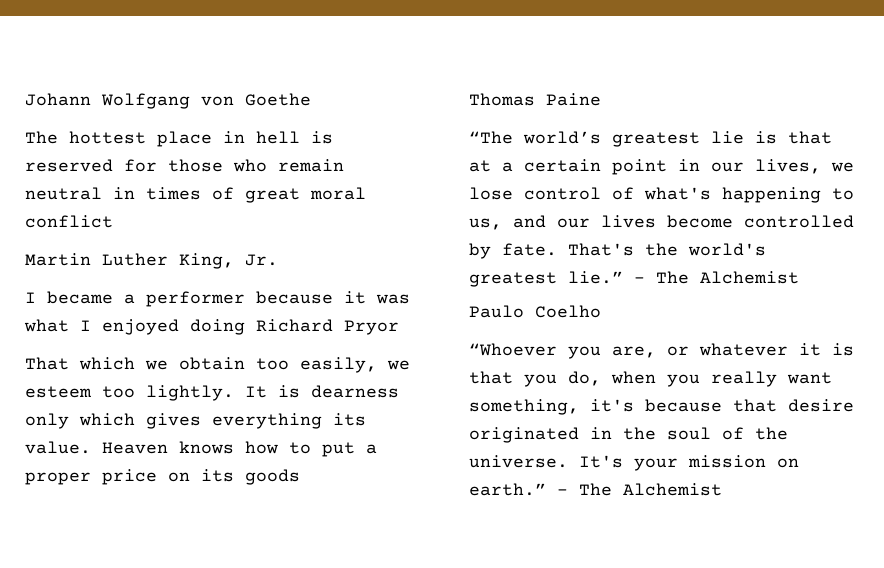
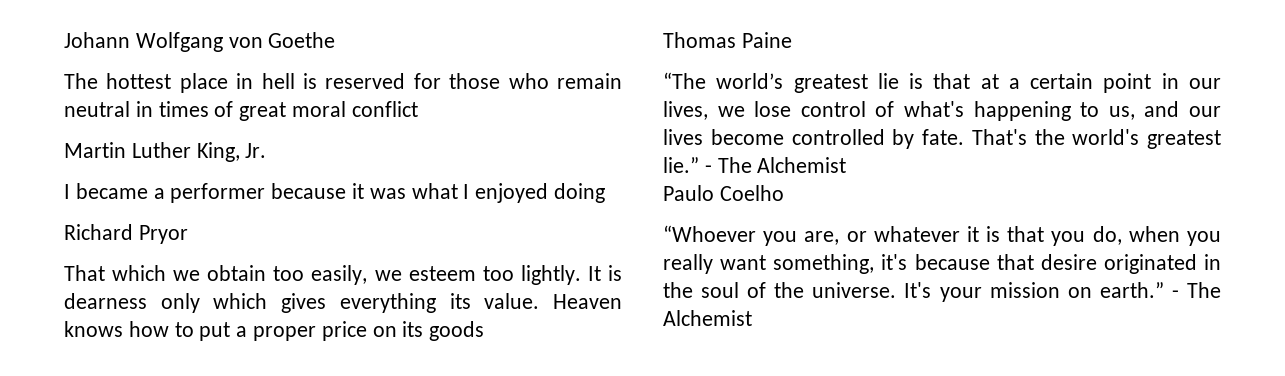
- I became a performer because it was what I enjoyed doing Richard Pryor
+ I became a performer because it was what I enjoyed doing
+ Richard Pryor

